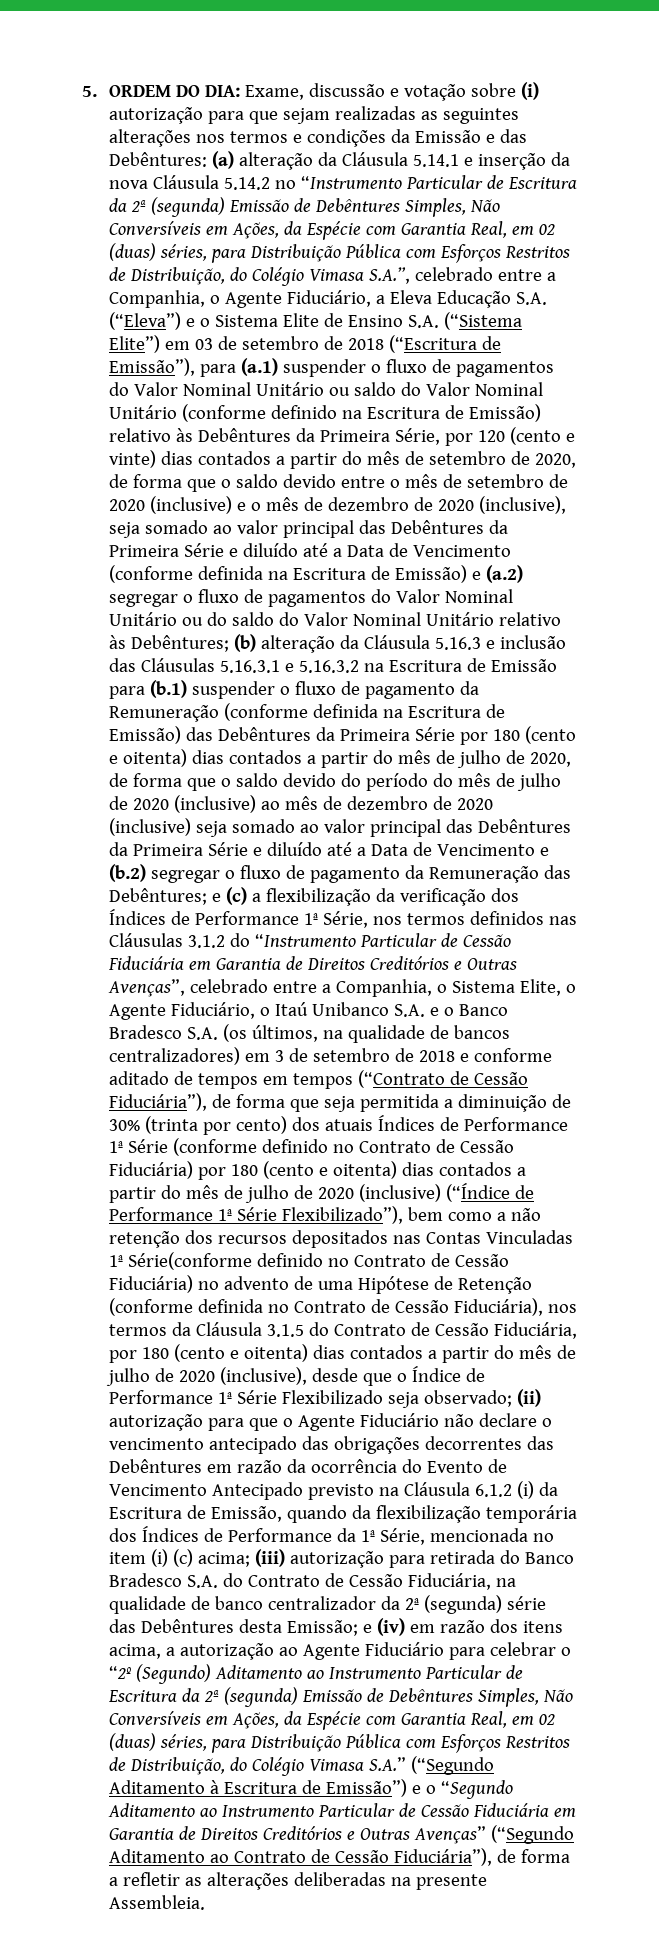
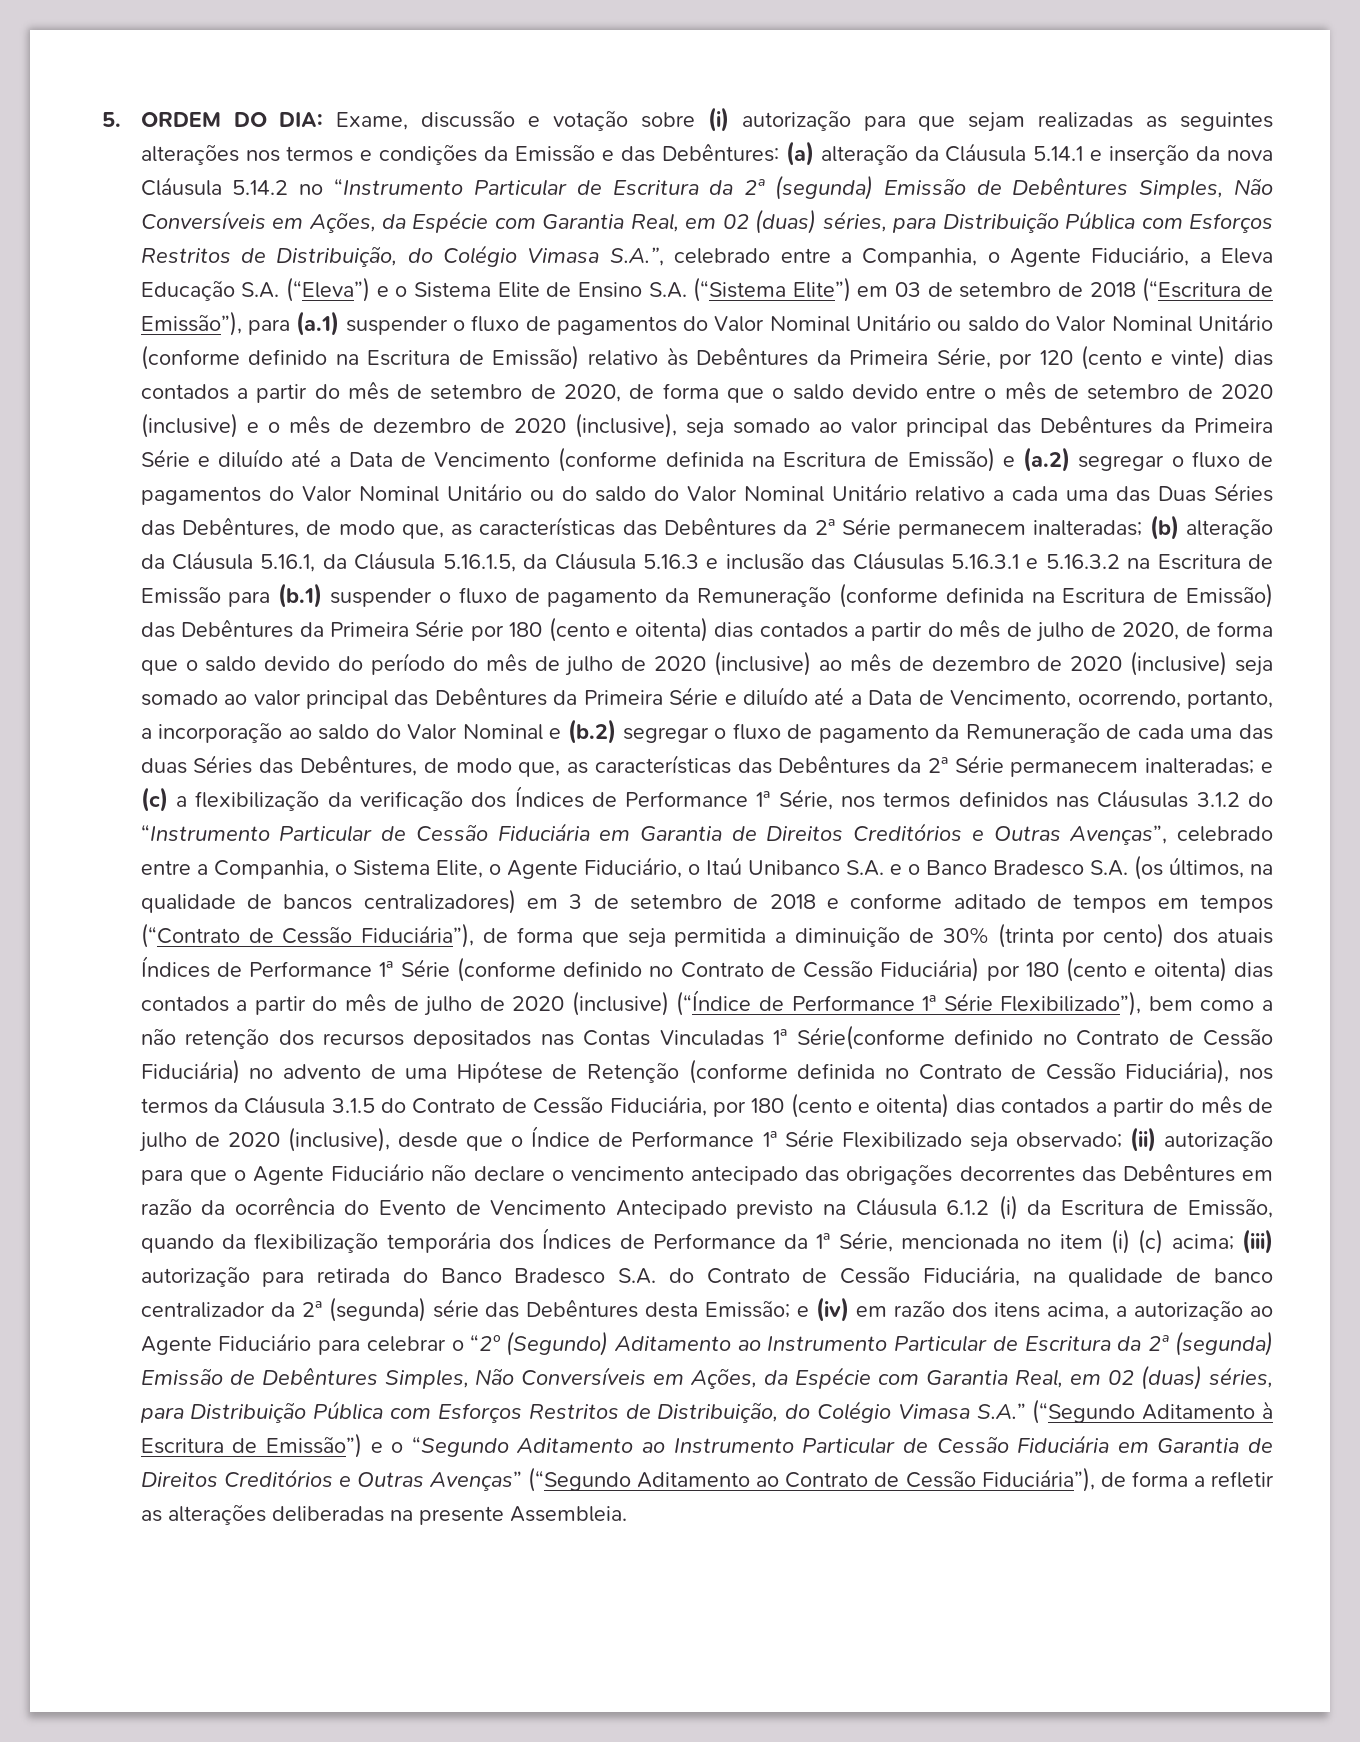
- (a) alteração da Cláusula 5.14.1 e inserção da nova Cláusula 5.14.2 no “Instrumento Particular de Escritura da 2ª (segunda) Emissão de Debêntures Simples, Não Conversíveis em Ações, da Espécie com Garantia Real, em 02 (duas) séries, para Distribuição Pública com Esforços Restritos de Distribuição, do Colégio Vimasa S.A.”, celebrado entre a Companhia, o Agente Fiduciário, a Eleva Educação S.A. (“Eleva”) e o Sistema Elite de Ensino S.A. (“Sistema Elite”) em 03 de setembro de 2018 (“Escritura de Emissão”), para (a.1) suspender o fluxo de pagamentos do Valor Nominal Unitário ou saldo do Valor Nominal Unitário (conforme definido na Escritura de Emissão) relativo às Debêntures da Primeira Série, por 120 (cento e vinte) dias contados a partir do mês de setembro de 2020, de forma que o saldo devido entre o mês de setembro de 2020 (inclusive) e o mês de dezembro de 2020 (inclusive), seja somado ao valor principal das Debêntures da Primeira Série e diluído até a Data de Vencimento (conforme definida na Escritura de Emissão) e (a.2) segregar o fluxo de pagamentos do Valor Nominal Unitário ou do saldo do Valor Nominal Unitário relativo às Debêntures; (b) alteração da Cláusula 5.16.3 e inclusão das Cláusulas 5.16.3.1 e 5.16.3.2 na Escritura de Emissão para (b.1) suspender o fluxo de pagamento da Remuneração (conforme definida na Escritura de Emissão) das Debêntures da Primeira Série por 180 (cento e oitenta) dias contados a partir do mês de julho de 2020, de forma que o saldo devido do período do mês de julho de 2020 (inclusive) ao mês de dezembro de 2020 (inclusive) seja somado ao valor principal das Debêntures da Primeira Série e diluído até a Data de Vencimento e (b.2) segregar o fluxo de pagamento da Remuneração das Debêntures;
+ (a) alteração da Cláusula 5.14.1 e inserção da nova Cláusula 5.14.2 no “Instrumento Particular de Escritura da 2ª (segunda) Emissão de Debêntures Simples, Não Conversíveis em Ações, da Espécie com Garantia Real, em 02 (duas) séries, para Distribuição Pública com Esforços Restritos de Distribuição, do Colégio Vimasa S.A.”, celebrado entre a Companhia, o Agente Fiduciário, a Eleva Educação S.A. (“Eleva”) e o Sistema Elite de Ensino S.A. (“Sistema Elite”) em 03 de setembro de 2018 (“Escritura de Emissão”), para (a.1) suspender o fluxo de pagamentos do Valor Nominal Unitário ou saldo do Valor Nominal Unitário (conforme definido na Escritura de Emissão) relativo às Debêntures da Primeira Série, por 120 (cento e vinte) dias contados a partir do mês de setembro de 2020, de forma que o saldo devido entre o mês de setembro de 2020 (inclusive) e o mês de dezembro de 2020 (inclusive), seja somado ao valor principal das Debêntures da Primeira Série e diluído até a Data de Vencimento (conforme definida na Escritura de Emissão) e (a.2) segregar o fluxo de pagamentos do Valor Nominal Unitário ou do saldo do Valor Nominal Unitário relativo a cada uma das Duas Séries das Debêntures, de modo que, as características das Debêntures da 2ª Série permanecem inalteradas; (b) alteração da Cláusula 5.16.1, da Cláusula 5.16.1.5, da Cláusula 5.16.3 e inclusão das Cláusulas 5.16.3.1 e 5.16.3.2 na Escritura de Emissão para (b.1) suspender o fluxo de pagamento da Remuneração (conforme definida na Escritura de Emissão) das Debêntures da Primeira Série por 180 (cento e oitenta) dias contados a partir do mês de julho de 2020, de forma que o saldo devido do período do mês de julho de 2020 (inclusive) ao mês de dezembro de 2020 (inclusive) seja somado ao valor principal das Debêntures da Primeira Série e diluído até a Data de Vencimento, ocorrendo, portanto, a incorporação ao saldo do Valor Nominal e (b.2) segregar o fluxo de pagamento da Remuneração de cada uma das duas Séries das Debêntures, de modo que, as características das Debêntures da 2ª Série permanecem inalteradas;

